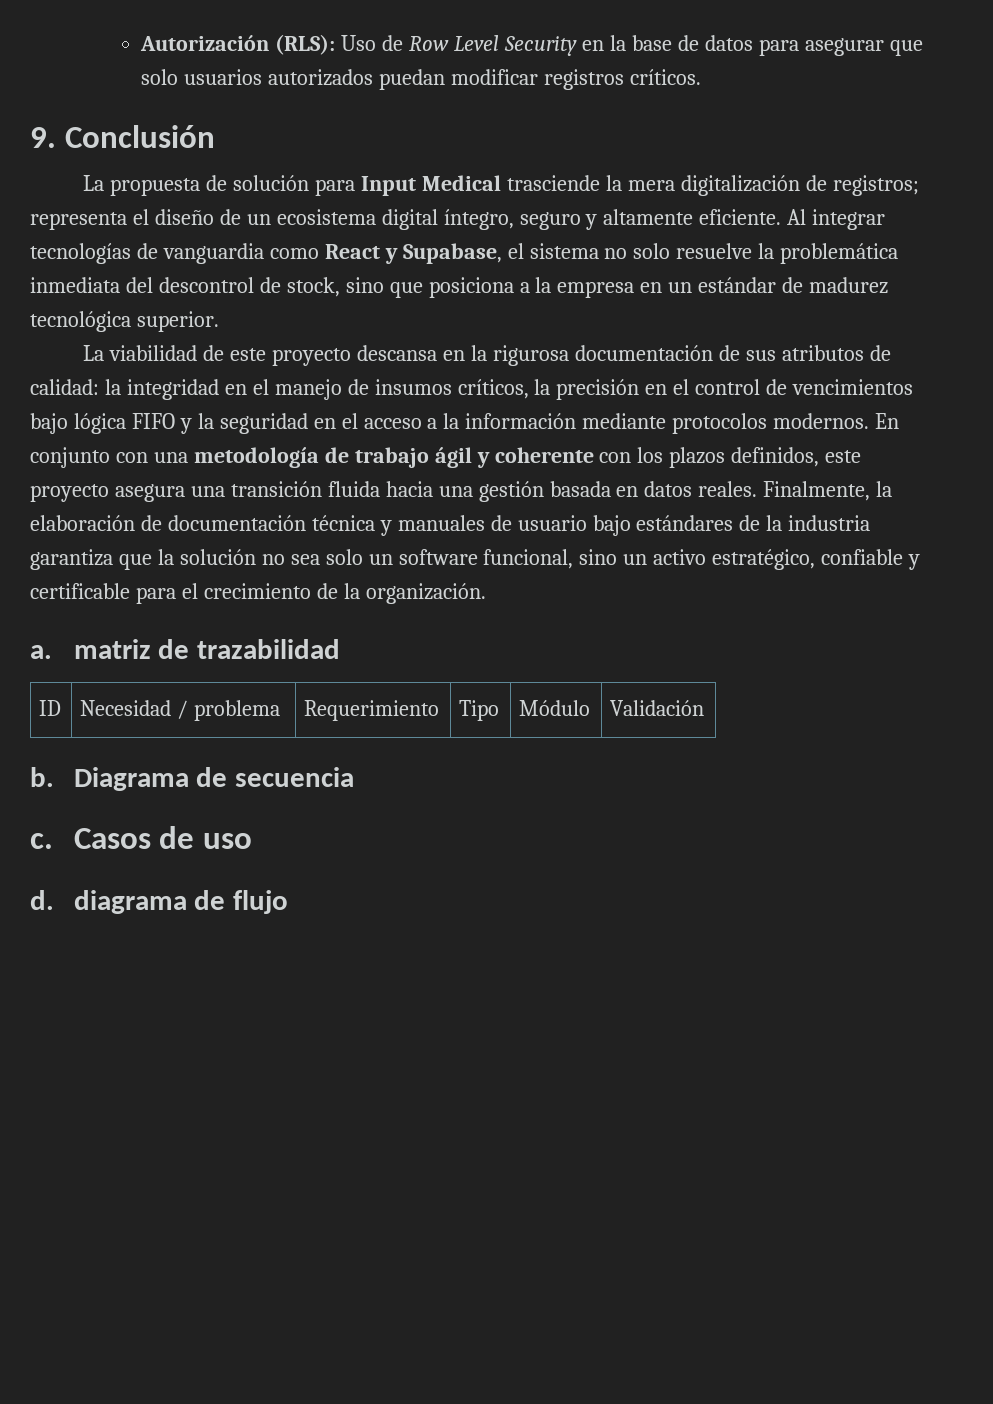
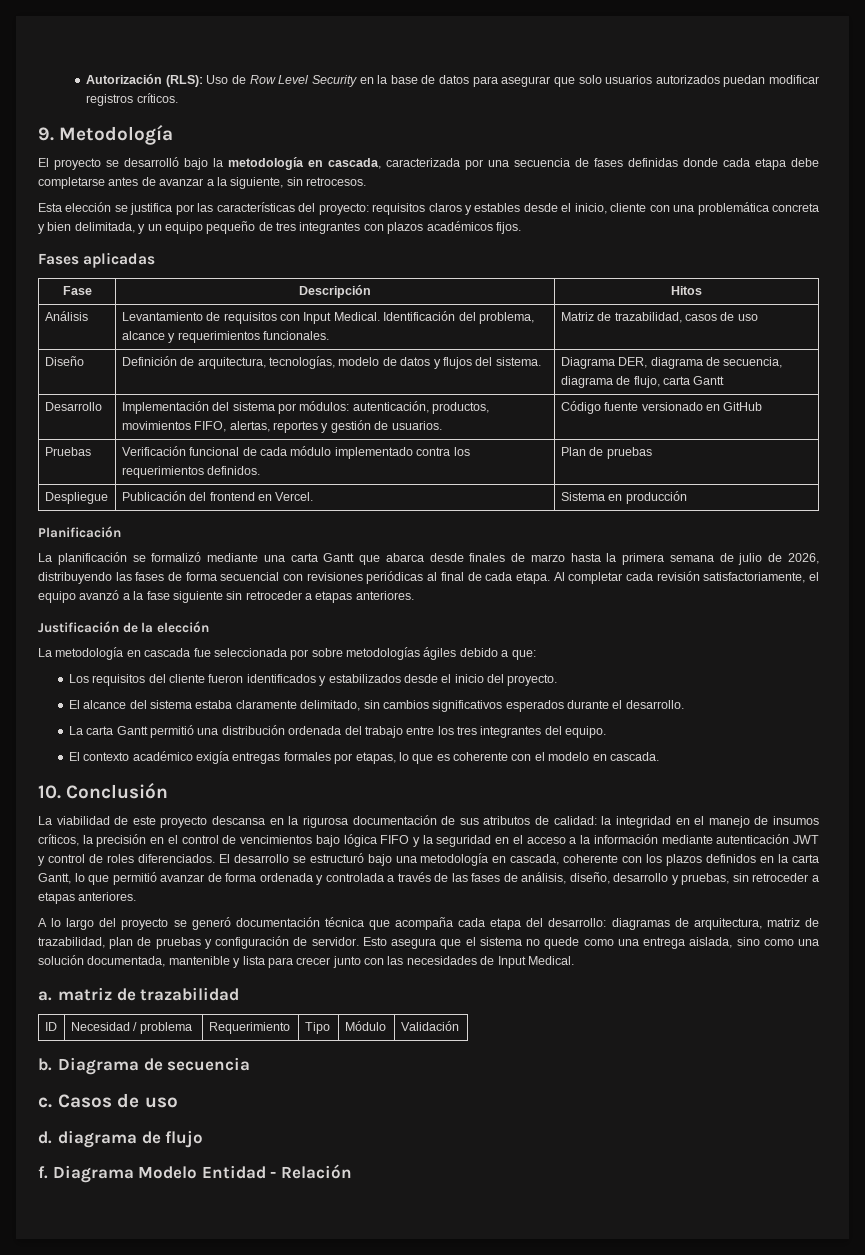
- 9. Conclusión
- La propuesta de solución para Input Medical trasciende la mera digitalización de registros; representa el diseño de un ecosistema digital íntegro, seguro y altamente eficiente. Al integrar tecnologías de vanguardia como React y Supabase, el sistema no solo resuelve la problemática inmediata del descontrol de stock, sino que posiciona a la empresa en un estándar de madurez tecnológica superior.
+ 9. Metodología
+ El proyecto se desarrolló bajo la metodología en cascada, caracterizada por una secuencia de fases definidas donde cada etapa debe completarse antes de avanzar a la siguiente, sin retrocesos.
+ Esta elección se justifica por las características del proyecto: requisitos claros y estables desde el inicio, cliente con una problemática concreta y bien delimitada, y un equipo pequeño de tres integrantes con plazos académicos fijos.
+ Fases aplicadas
+ Fase | Descripción | Hitos
+ Análisis | Levantamiento de requisitos con Input Medical. Identificación del problema, alcance y requerimientos funcionales. | Matriz de trazabilidad, casos de uso
+ Diseño | Definición de arquitectura, tecnologías, modelo de datos y flujos del sistema. | Diagrama DER, diagrama de secuencia, diagrama de flujo, carta Gantt
+ Desarrollo | Implementación del sistema por módulos: autenticación, productos, movimientos FIFO, alertas, reportes y gestión de usuarios. | Código fuente versionado en GitHub
+ Pruebas | Verificación funcional de cada módulo implementado contra los requerimientos definidos. | Plan de pruebas
+ Despliegue | Publicación del frontend en Vercel. | Sistema en producción
+ Planificación
+ La planificación se formalizó mediante una carta Gantt que abarca desde finales de marzo hasta la primera semana de julio de 2026, distribuyendo las fases de forma secuencial con revisiones periódicas al final de cada etapa. Al completar cada revisión satisfactoriamente, el equipo avanzó a la fase siguiente sin retroceder a etapas anteriores.
+ Justificación de la elección
+ La metodología en cascada fue seleccionada por sobre metodologías ágiles debido a que:
+ Los requisitos del cliente fueron identificados y estabilizados desde el inicio del proyecto.
+ El alcance del sistema estaba claramente delimitado, sin cambios significativos esperados durante el desarrollo.
+ La carta Gantt permitió una distribución ordenada del trabajo entre los tres integrantes del equipo.
+ El contexto académico exigía entregas formales por etapas, lo que es coherente con el modelo en cascada.
+ 10. Conclusión
- La viabilidad de este proyecto descansa en la rigurosa documentación de sus atributos de calidad: la integridad en el manejo de insumos críticos, la precisión en el control de vencimientos bajo lógica FIFO y la seguridad en el acceso a la información mediante protocolos modernos. En conjunto con una metodología de trabajo ágil y coherente con los plazos definidos, este proyecto asegura una transición fluida hacia una gestión basada en datos reales. Finalmente, la elaboración de documentación técnica y manuales de usuario bajo estándares de la industria garantiza que la solución no sea solo un software funcional, sino un activo estratégico, confiable y certificable para el crecimiento de la organización.
+ La viabilidad de este proyecto descansa en la rigurosa documentación de sus atributos de calidad: la integridad en el manejo de insumos críticos, la precisión en el control de vencimientos bajo lógica FIFO y la seguridad en el acceso a la información mediante autenticación JWT y control de roles diferenciados. El desarrollo se estructuró bajo una metodología en cascada, coherente con los plazos definidos en la carta Gantt, lo que permitió avanzar de forma ordenada y controlada a través de las fases de análisis, diseño, desarrollo y pruebas, sin retroceder a etapas anteriores.
+ A lo largo del proyecto se generó documentación técnica que acompaña cada etapa del desarrollo: diagramas de arquitectura, matriz de trazabilidad, plan de pruebas y configuración de servidor. Esto asegura que el sistema no quede como una entrega aislada, sino como una solución documentada, mantenible y lista para crecer junto con las necesidades de Input Medical.
+ f. Diagrama Modelo Entidad - Relación

